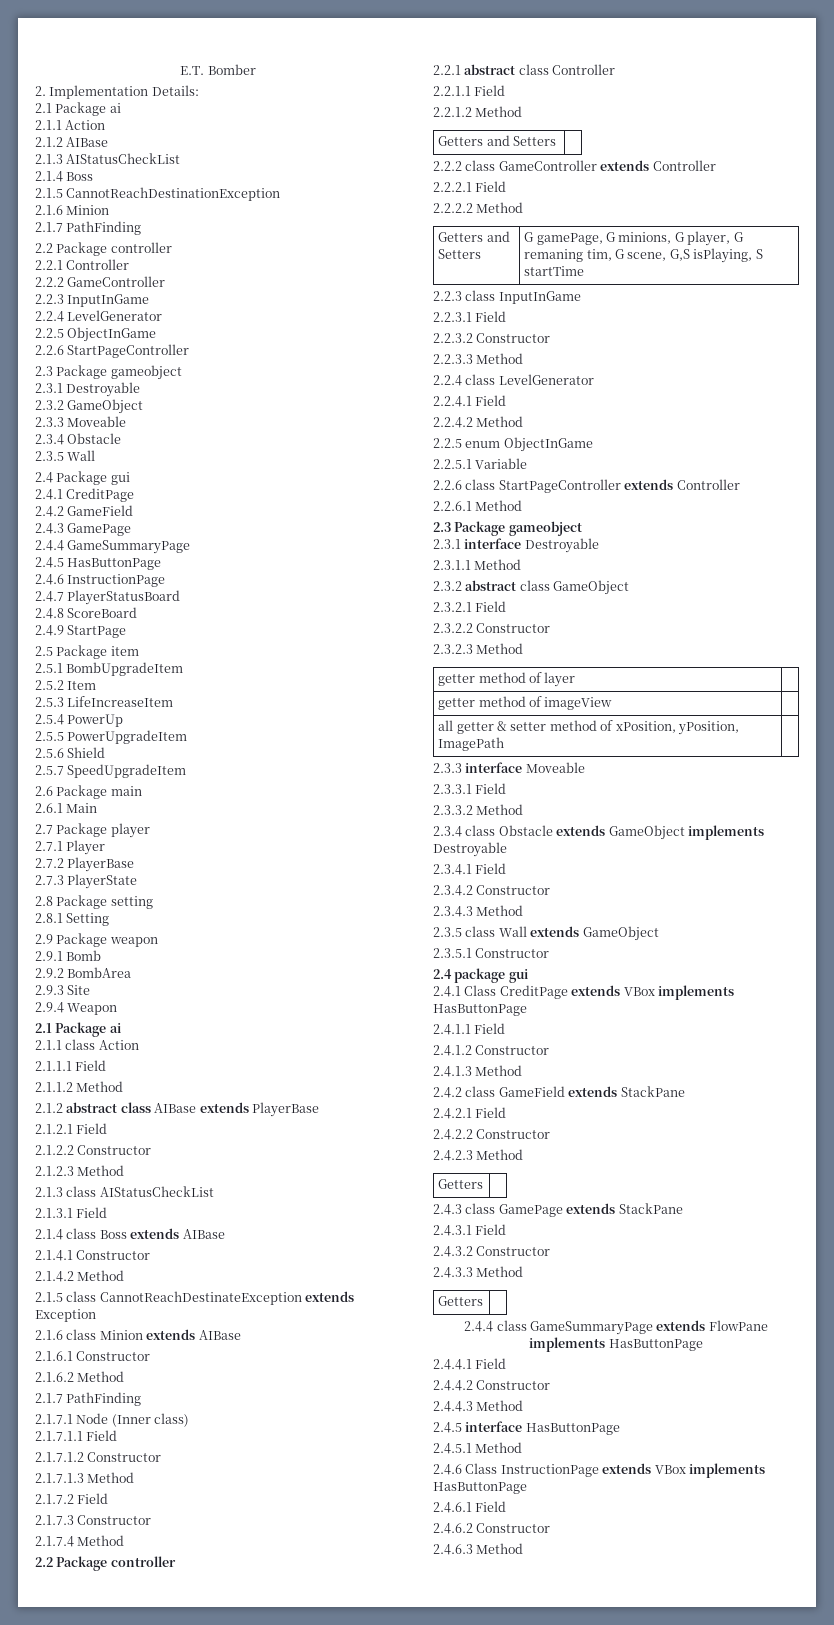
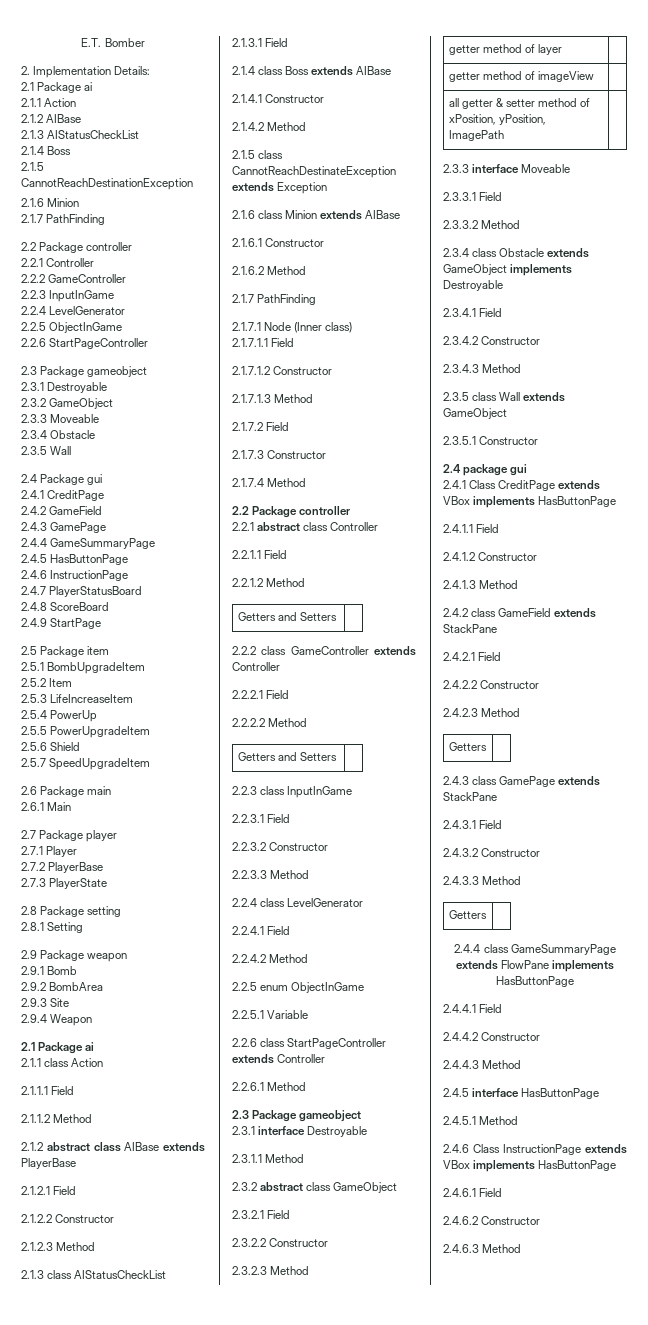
  2.2.2.2 Method
- Getters and Setters | G gamePage, G minions, G player, G remaning tim, G scene, G,S isPlaying, S startTime
+ Getters and Setters |

